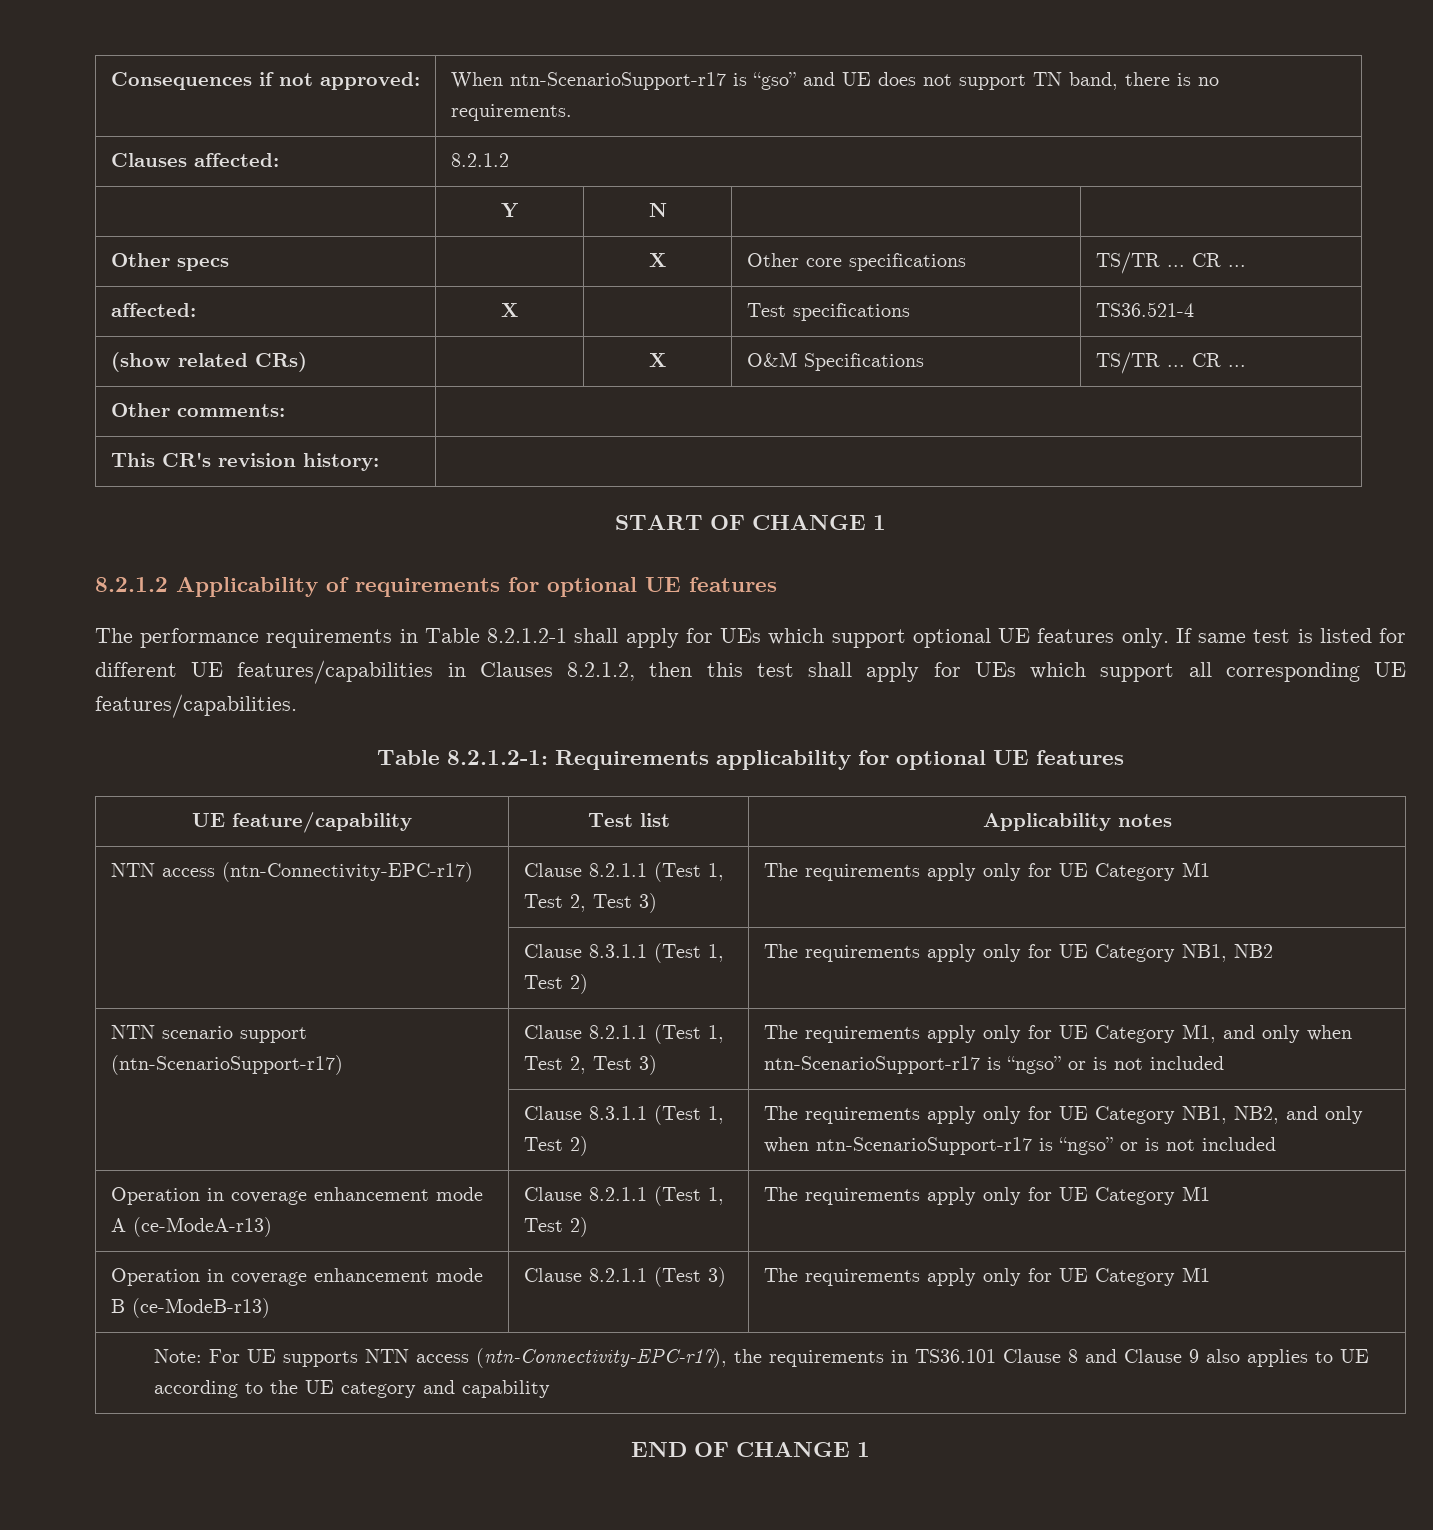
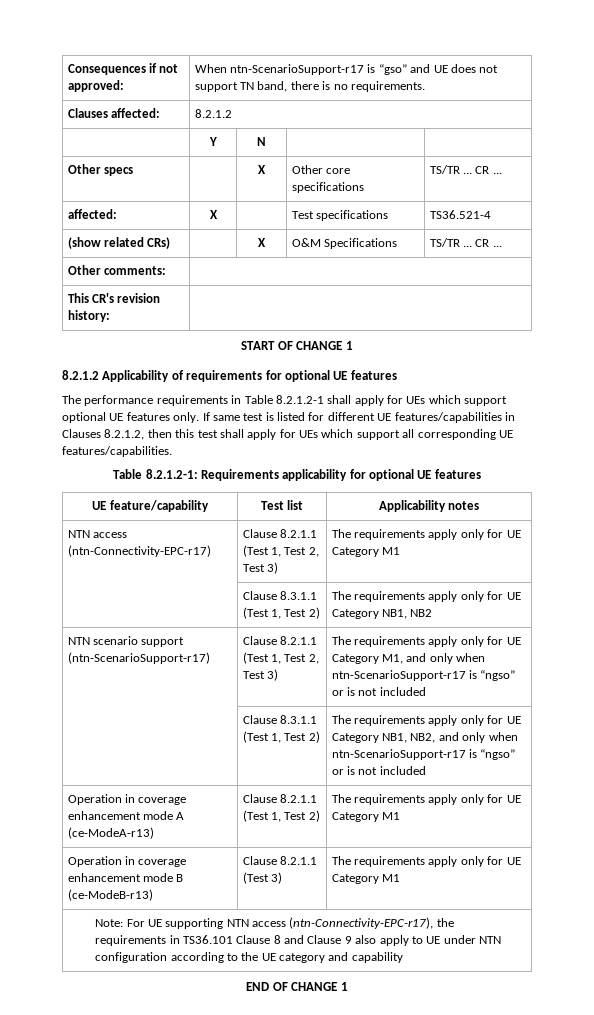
- Note: For UE supports NTN access (ntn-Connectivity-EPC-r17), the requirements in TS36.101 Clause 8 and Clause 9 also applies to UE according to the UE category and capability
+ Note: For UE supporting NTN access (ntn-Connectivity-EPC-r17), the requirements in TS36.101 Clause 8 and Clause 9 also apply to UE under NTN configuration according to the UE category and capability

